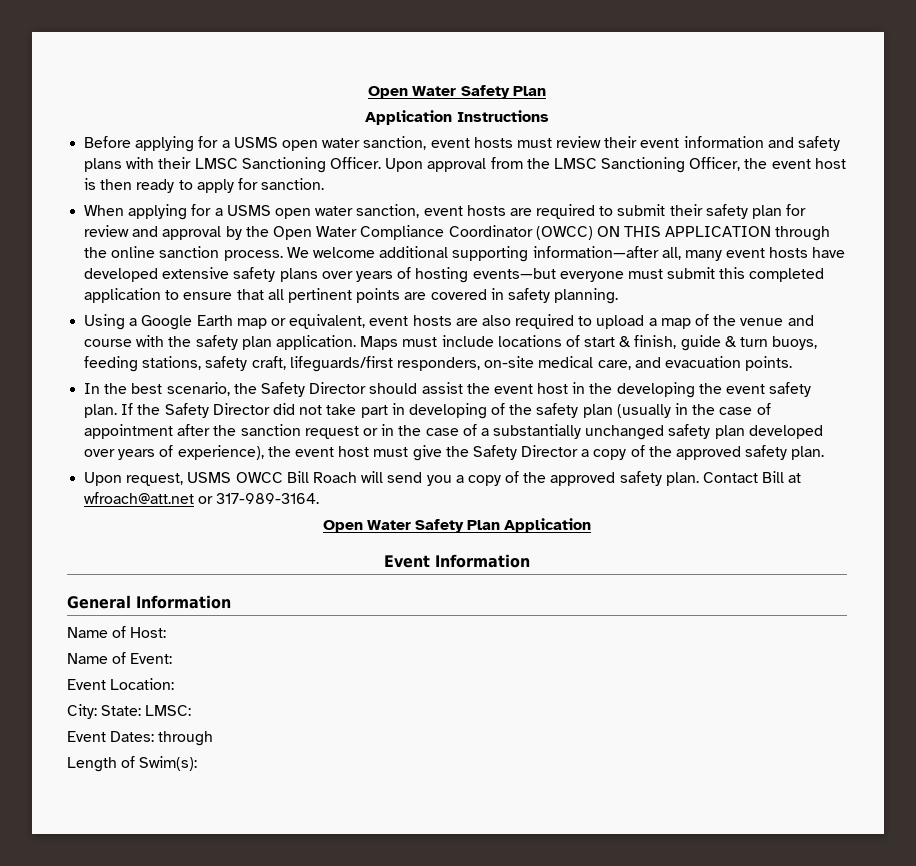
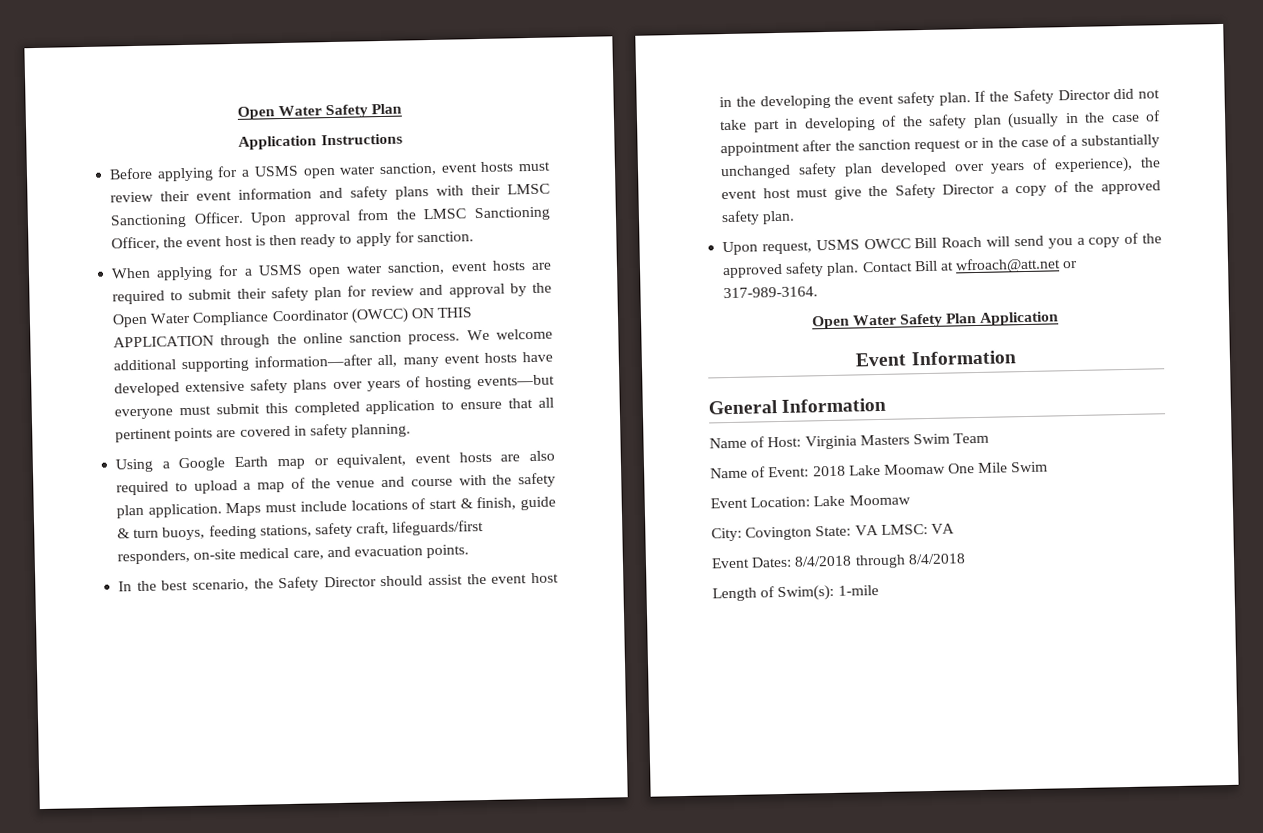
- Name of Host:
+ Name of Host: Virginia Masters Swim Team
- Name of Event:
+ Name of Event: 2018 Lake Moomaw One Mile Swim
- Event Location:
+ Event Location: Lake Moomaw
- City: State: LMSC:
+ City: Covington State: VA LMSC: VA
- Event Dates: through
+ Event Dates: 8/4/2018 through 8/4/2018
- Length of Swim(s):
+ Length of Swim(s): 1-mile

